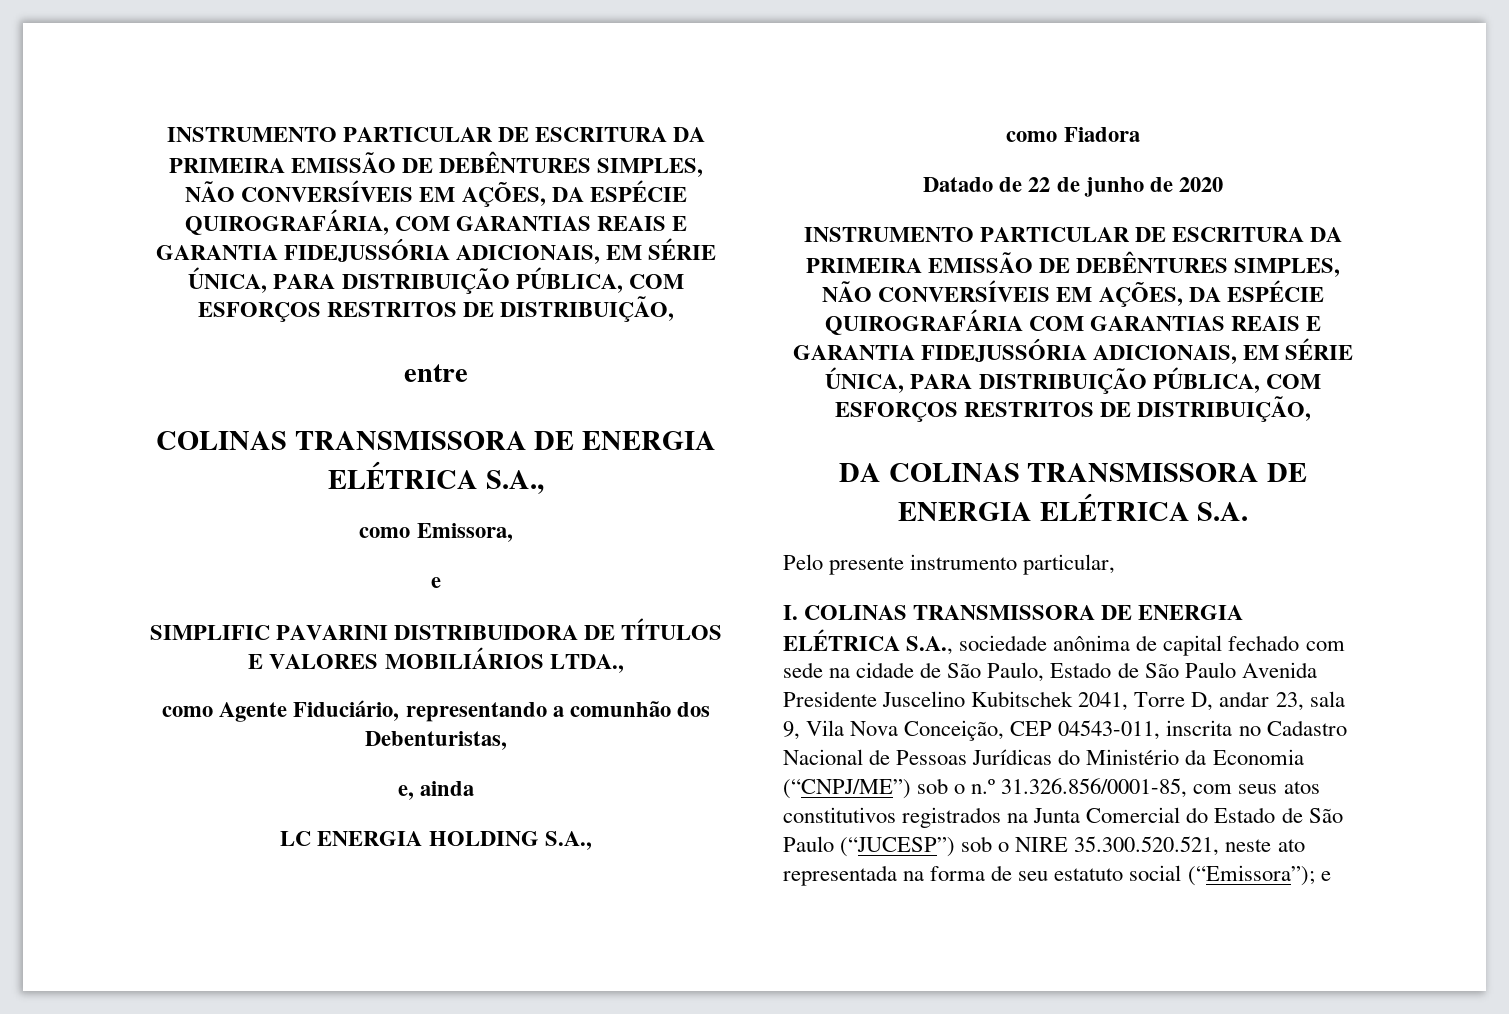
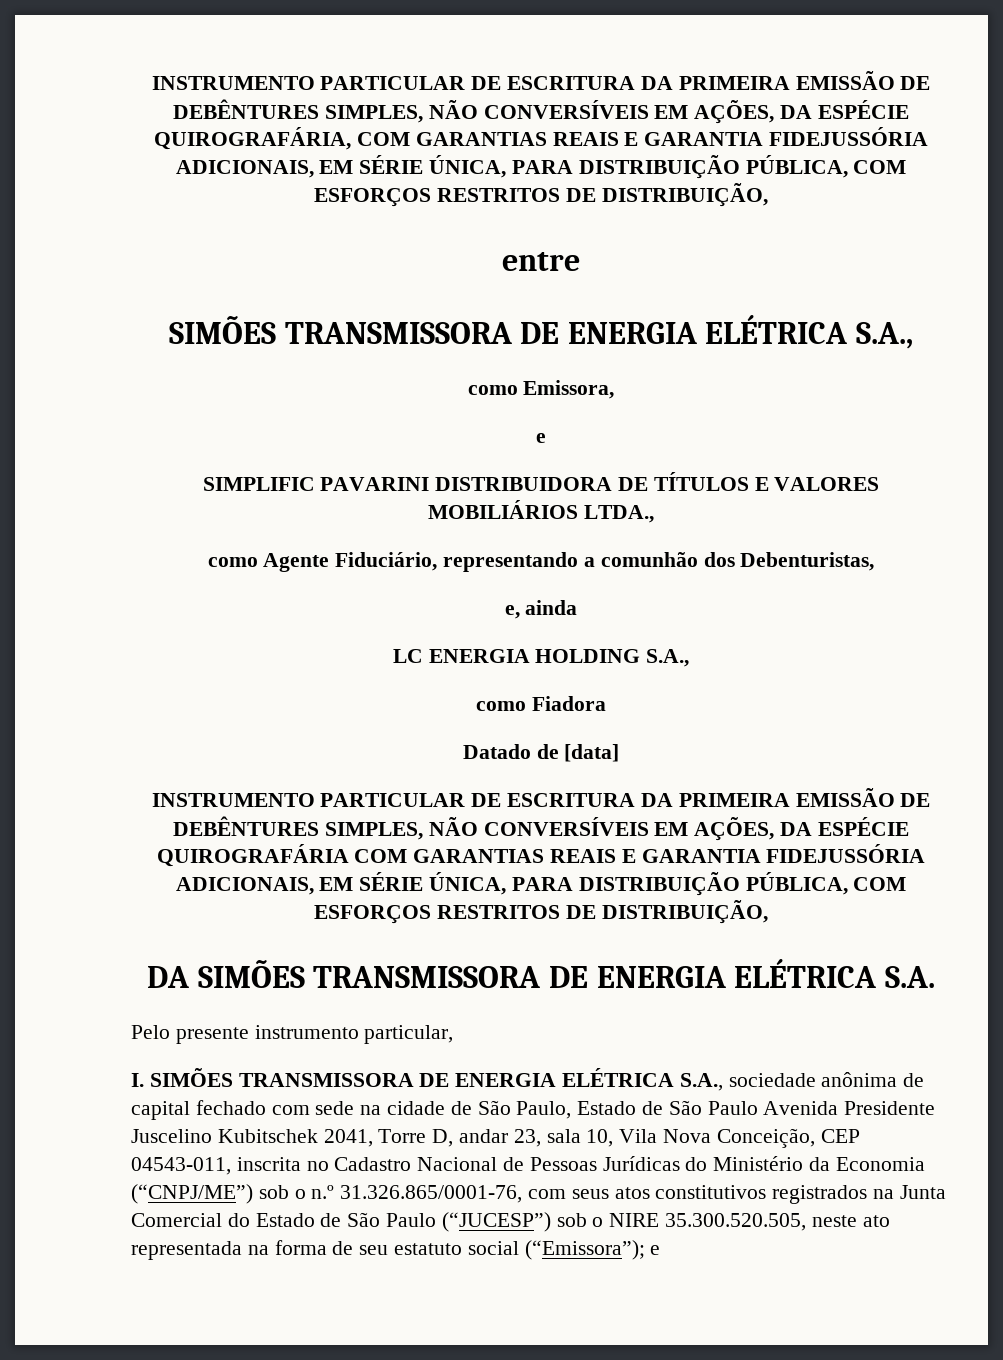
  entre
- COLINAS TRANSMISSORA DE ENERGIA ELÉTRICA S.A.,
+ SIMÕES TRANSMISSORA DE ENERGIA ELÉTRICA S.A.,
- Datado de 22 de junho de 2020
+ Datado de [data]
- DA COLINAS TRANSMISSORA DE ENERGIA ELÉTRICA S.A.
+ DA SIMÕES TRANSMISSORA DE ENERGIA ELÉTRICA S.A.
- I. COLINAS TRANSMISSORA DE ENERGIA ELÉTRICA S.A., sociedade anônima de capital fechado com sede na cidade de São Paulo, Estado de São Paulo Avenida Presidente Juscelino Kubitschek 2041, Torre D, andar 23, sala 9, Vila Nova Conceição, CEP 04543-011, inscrita no Cadastro Nacional de Pessoas Jurídicas do Ministério da Economia (“CNPJ/ME”) sob o n.º 31.326.856/0001-85, com seus atos constitutivos registrados na Junta Comercial do Estado de São Paulo (“JUCESP”) sob o NIRE 35.300.520.521, neste ato representada na forma de seu estatuto social (“Emissora”);
+ I. SIMÕES TRANSMISSORA DE ENERGIA ELÉTRICA S.A., sociedade anônima de capital fechado com sede na cidade de São Paulo, Estado de São Paulo Avenida Presidente Juscelino Kubitschek 2041, Torre D, andar 23, sala 10, Vila Nova Conceição, CEP 04543-011, inscrita no Cadastro Nacional de Pessoas Jurídicas do Ministério da Economia (“CNPJ/ME”) sob o n.º 31.326.865/0001-76, com seus atos constitutivos registrados na Junta Comercial do Estado de São Paulo (“JUCESP”) sob o NIRE 35.300.520.505, neste ato representada na forma de seu estatuto social (“Emissora”);

